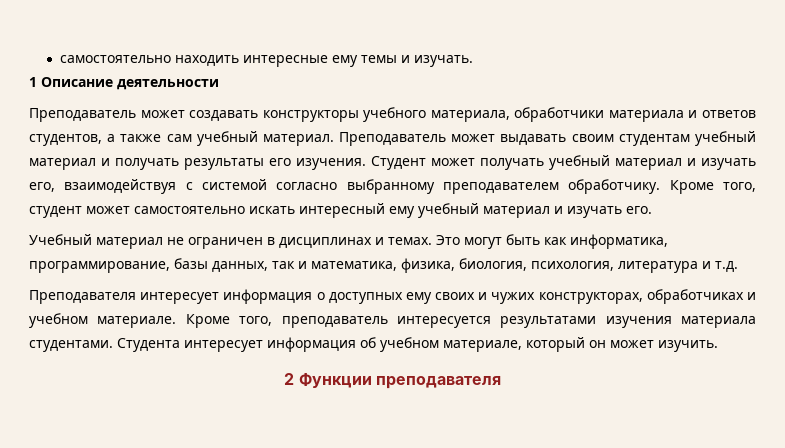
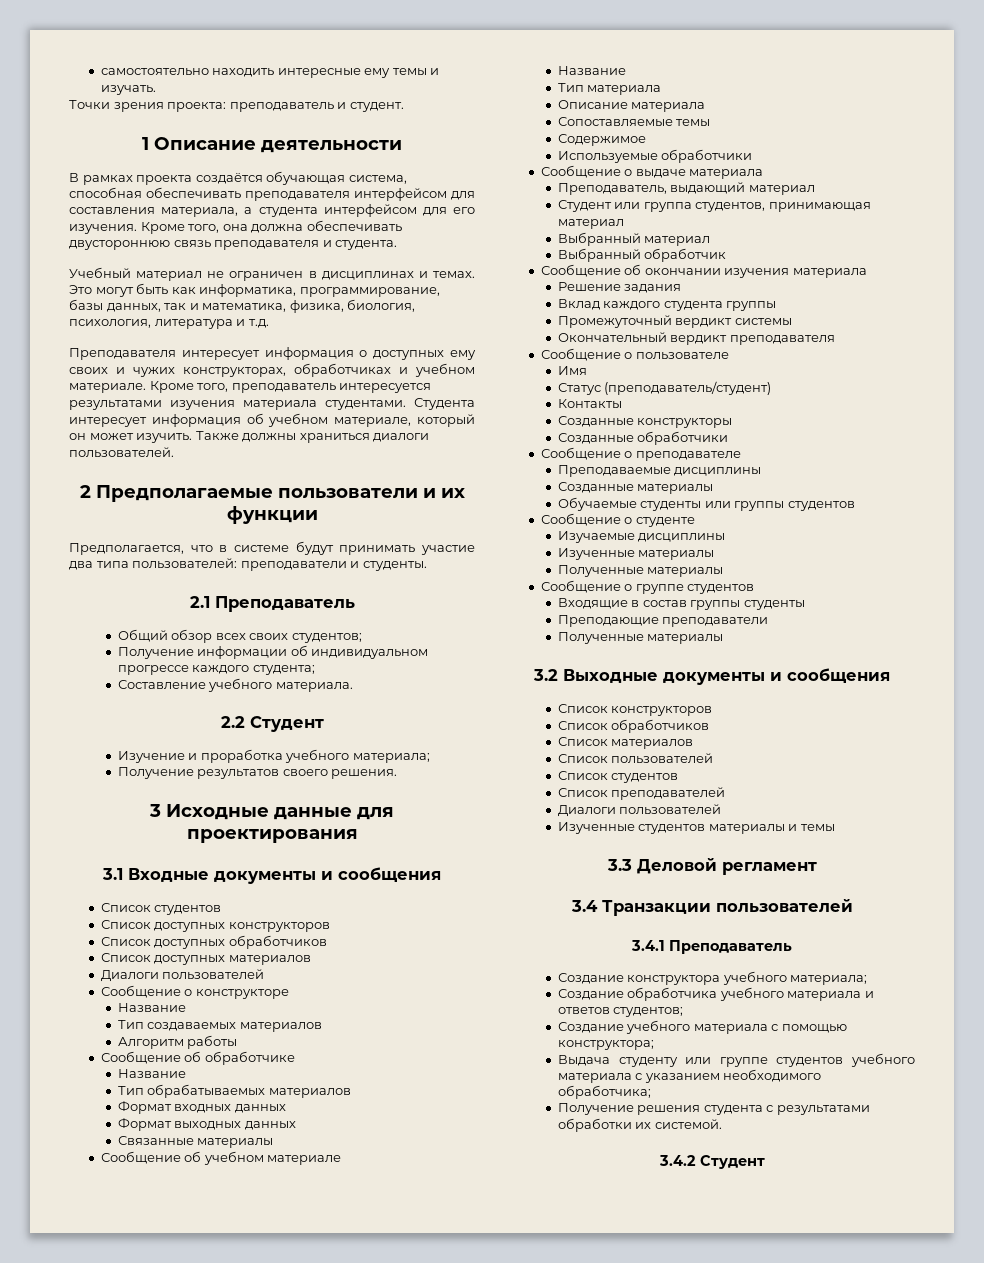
+ Точки зрения проекта: преподаватель и студент.
  1 Описание деятельности
- Преподаватель может создавать конструкторы учебного материала, обработчики материала и ответов студентов, а также сам учебный материал. Преподаватель может выдавать своим студентам учебный материал и получать результаты его изучения. Студент может получать учебный материал и изучать его, взаимодействуя с системой согласно выбранному преподавателем обработчику. Кроме того, студент может самостоятельно искать интересный ему учебный материал и изучать его.
+ В рамках проекта создаётся обучающая система, способная обеспечивать преподавателя интерфейсом для составления материала, а студента интерфейсом для его изучения. Кроме того, она должна обеспечивать двустороннюю связь преподавателя и студента.
- Студента интересует информация об учебном материале, который он может изучить.
- 2 Функции преподавателя
+ Студента интересует информация об учебном материале, который он может изучить. Также должны храниться диалоги пользователей.
+ 2 Предполагаемые пользователи и их функции
+ Предполагается, что в системе будут принимать участие два типа пользователей: преподаватели и студенты.
+ 2.1 Преподаватель
+ Общий обзор всех своих студентов;
+ Получение информации об индивидуальном прогрессе каждого студента;
+ Составление учебного материала.
+ 2.2 Студент
+ Изучение и проработка учебного материала;
+ Получение результатов своего решения.
+ 3 Исходные данные для проектирования
+ 3.1 Входные документы и сообщения
+ Список студентов
+ Список доступных конструкторов
+ Список доступных обработчиков
+ Список доступных материалов
+ Диалоги пользователей
+ Сообщение о конструкторе
+ Название
+ Тип создаваемых материалов
+ Алгоритм работы
+ Сообщение об обработчике
+ Название
+ Тип обрабатываемых материалов
+ Формат входных данных
+ Формат выходных данных
+ Связанные материалы
+ Сообщение об учебном материале
+ Название
+ Тип материала
+ Описание материала
+ Сопоставляемые темы
+ Содержимое
+ Используемые обработчики
+ Сообщение о выдаче материала
+ Преподаватель, выдающий материал
+ Студент или группа студентов, принимающая материал
+ Выбранный материал
+ Выбранный обработчик
+ Сообщение об окончании изучения материала
+ Решение задания
+ Вклад каждого студента группы
+ Промежуточный вердикт системы
+ Окончательный вердикт преподавателя
+ Сообщение о пользователе
+ Имя
+ Статус (преподаватель/студент)
+ Контакты
+ Созданные конструкторы
+ Созданные обработчики
+ Сообщение о преподавателе
+ Преподаваемые дисциплины
+ Созданные материалы
+ Обучаемые студенты или группы студентов
+ Сообщение о студенте
+ Изучаемые дисциплины
+ Изученные материалы
+ Полученные материалы
+ Сообщение о группе студентов
+ Входящие в состав группы студенты
+ Преподающие преподаватели
+ Полученные материалы
+ 3.2 Выходные документы и сообщения
+ Список конструкторов
+ Список обработчиков
+ Список материалов
+ Список пользователей
+ Список студентов
+ Список преподавателей
+ Диалоги пользователей
+ Изученные студентов материалы и темы
+ 3.3 Деловой регламент
+ 3.4 Транзакции пользователей
+ 3.4.1 Преподаватель
+ Создание конструктора учебного материала;
+ Создание обработчика учебного материала и ответов студентов;
+ Создание учебного материала с помощью конструктора;
+ Выдача студенту или группе студентов учебного материала с указанием необходимого обработчика;
+ Получение решения студента с результатами обработки их системой.
+ 3.4.2 Студент

